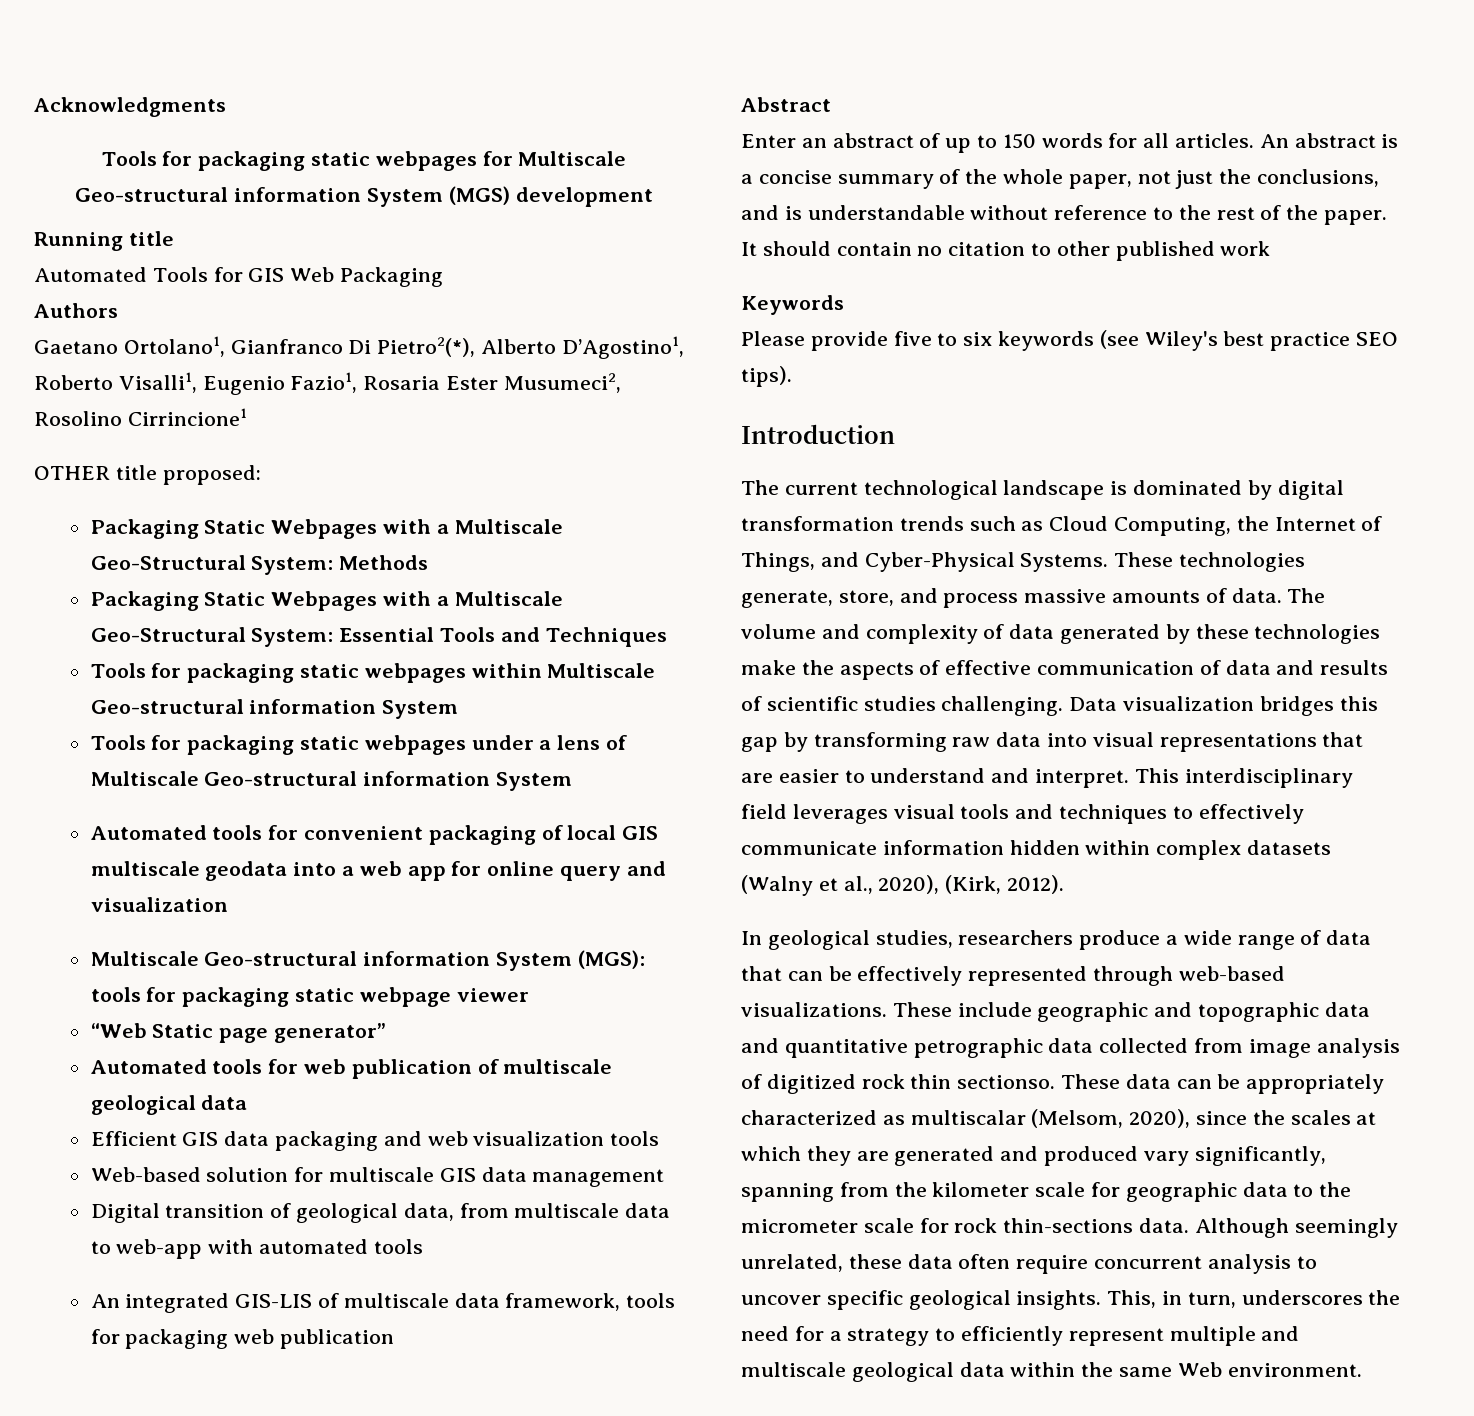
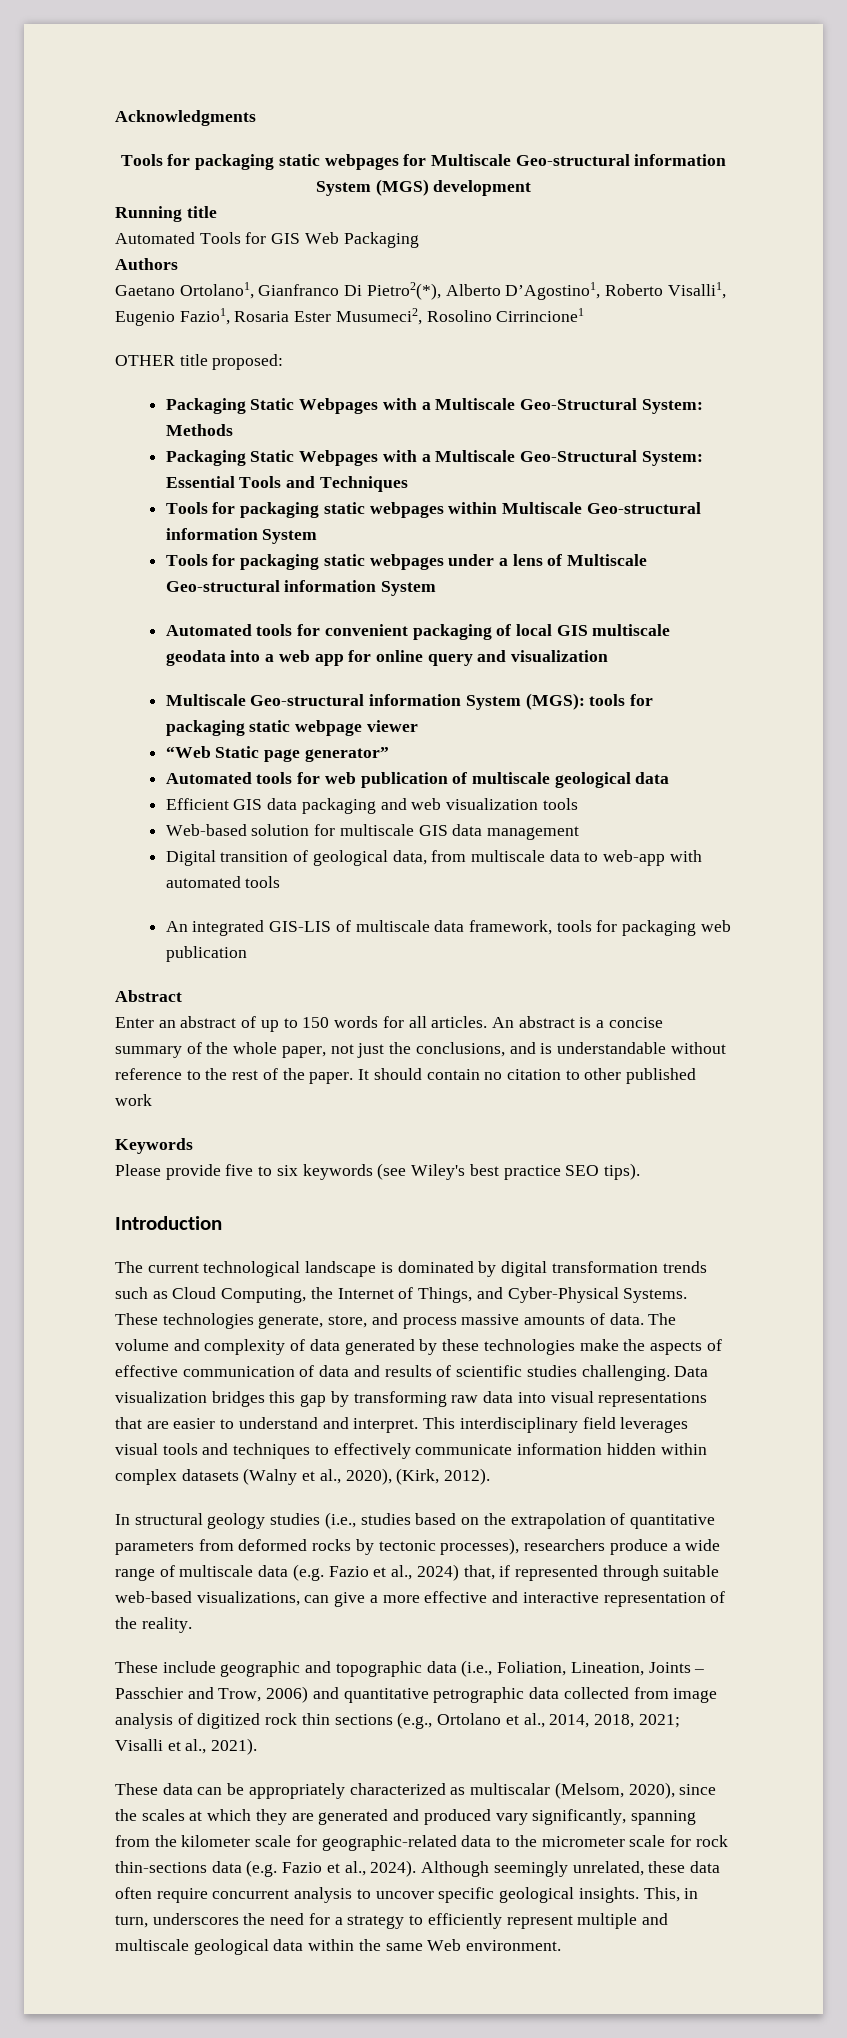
- In geological studies, researchers produce a wide range of data that can be effectively represented through web-based visualizations. These include geographic and topographic data and quantitative petrographic data collected from image analysis of digitized rock thin sectionso. These data can be appropriately characterized as multiscalar (Melsom, 2020), since the scales at which they are generated and produced vary significantly, spanning from the kilometer scale for geographic data to the micrometer scale for rock thin-sections data.
+ In structural geology studies (i.e., studies based on the extrapolation of quantitative parameters from deformed rocks by tectonic processes), researchers produce a wide range of multiscale data (e.g. Fazio et al., 2024) that, if represented through suitable web-based visualizations, can give a more effective and interactive representation of the reality.
+ These include geographic and topographic data (i.e., Foliation, Lineation, Joints – Passchier and Trow, 2006) and quantitative petrographic data collected from image analysis of digitized rock thin sections (e.g., Ortolano et al., 2014, 2018, 2021; Visalli et al., 2021).
+ These data can be appropriately characterized as multiscalar (Melsom, 2020), since the scales at which they are generated and produced vary significantly, spanning from the kilometer scale for geographic-related data to the micrometer scale for rock thin-sections data (e.g. Fazio et al., 2024).

